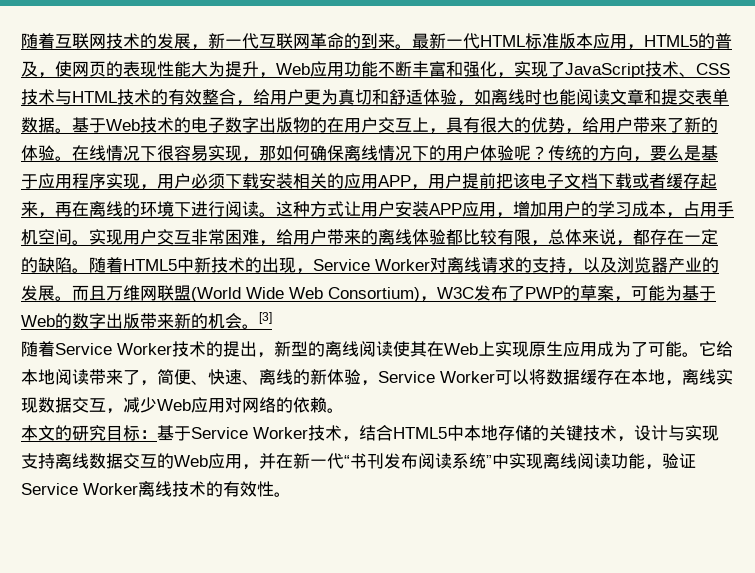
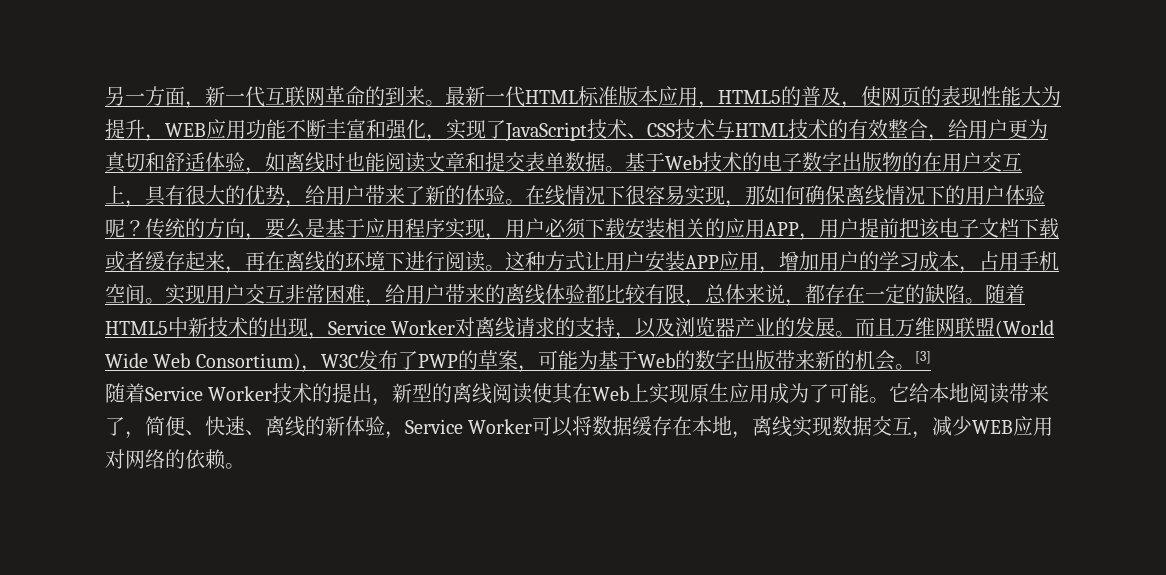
- 随着互联网技术的发展，新一代互联网革命的到来。
+ 另一方面，新一代互联网革命的到来。
- 最新一代HTML标准版本应用，HTML5的普及，使网页的表现性能大为提升，Web应用功能不断丰富和强化，实现了JavaScript技术、CSS技术与HTML技术的有效整合，给用户更为真切和舒适体验，如离线时也能阅读文章和提交表单数据。
+ 最新一代HTML标准版本应用，HTML5的普及，使网页的表现性能大为提升，WEB应用功能不断丰富和强化，实现了JavaScript技术、CSS技术与HTML技术的有效整合，给用户更为真切和舒适体验，如离线时也能阅读文章和提交表单数据。
- 它给本地阅读带来了，简便、快速、离线的新体验，Service Worker可以将数据缓存在本地，离线实现数据交互，减少Web应用对网络的依赖。
+ 它给本地阅读带来了，简便、快速、离线的新体验，Service Worker可以将数据缓存在本地，离线实现数据交互，减少WEB应用对网络的依赖。
- 本文的研究目标：基于Service Worker技术，结合HTML5中本地存储的关键技术，设计与实现支持离线数据交互的Web应用，并在新一代“书刊发布阅读系统”中实现离线阅读功能，验证Service Worker离线技术的有效性。

